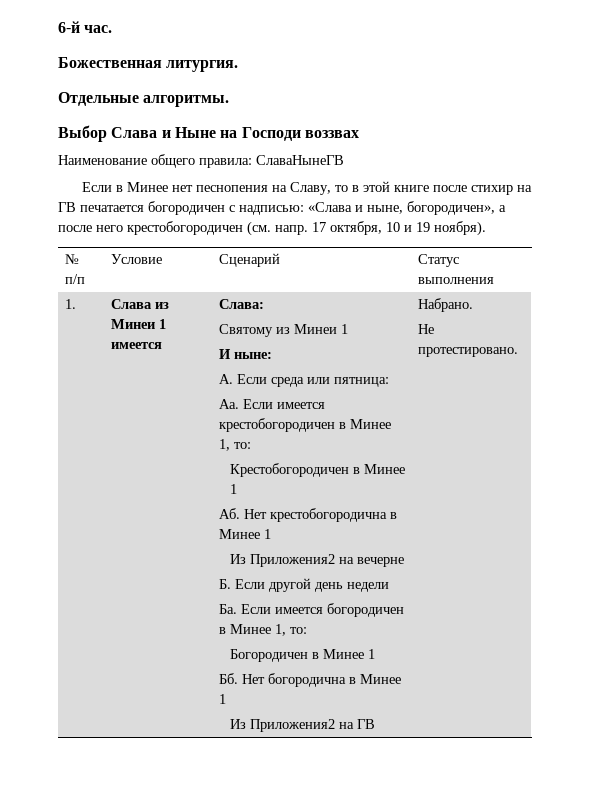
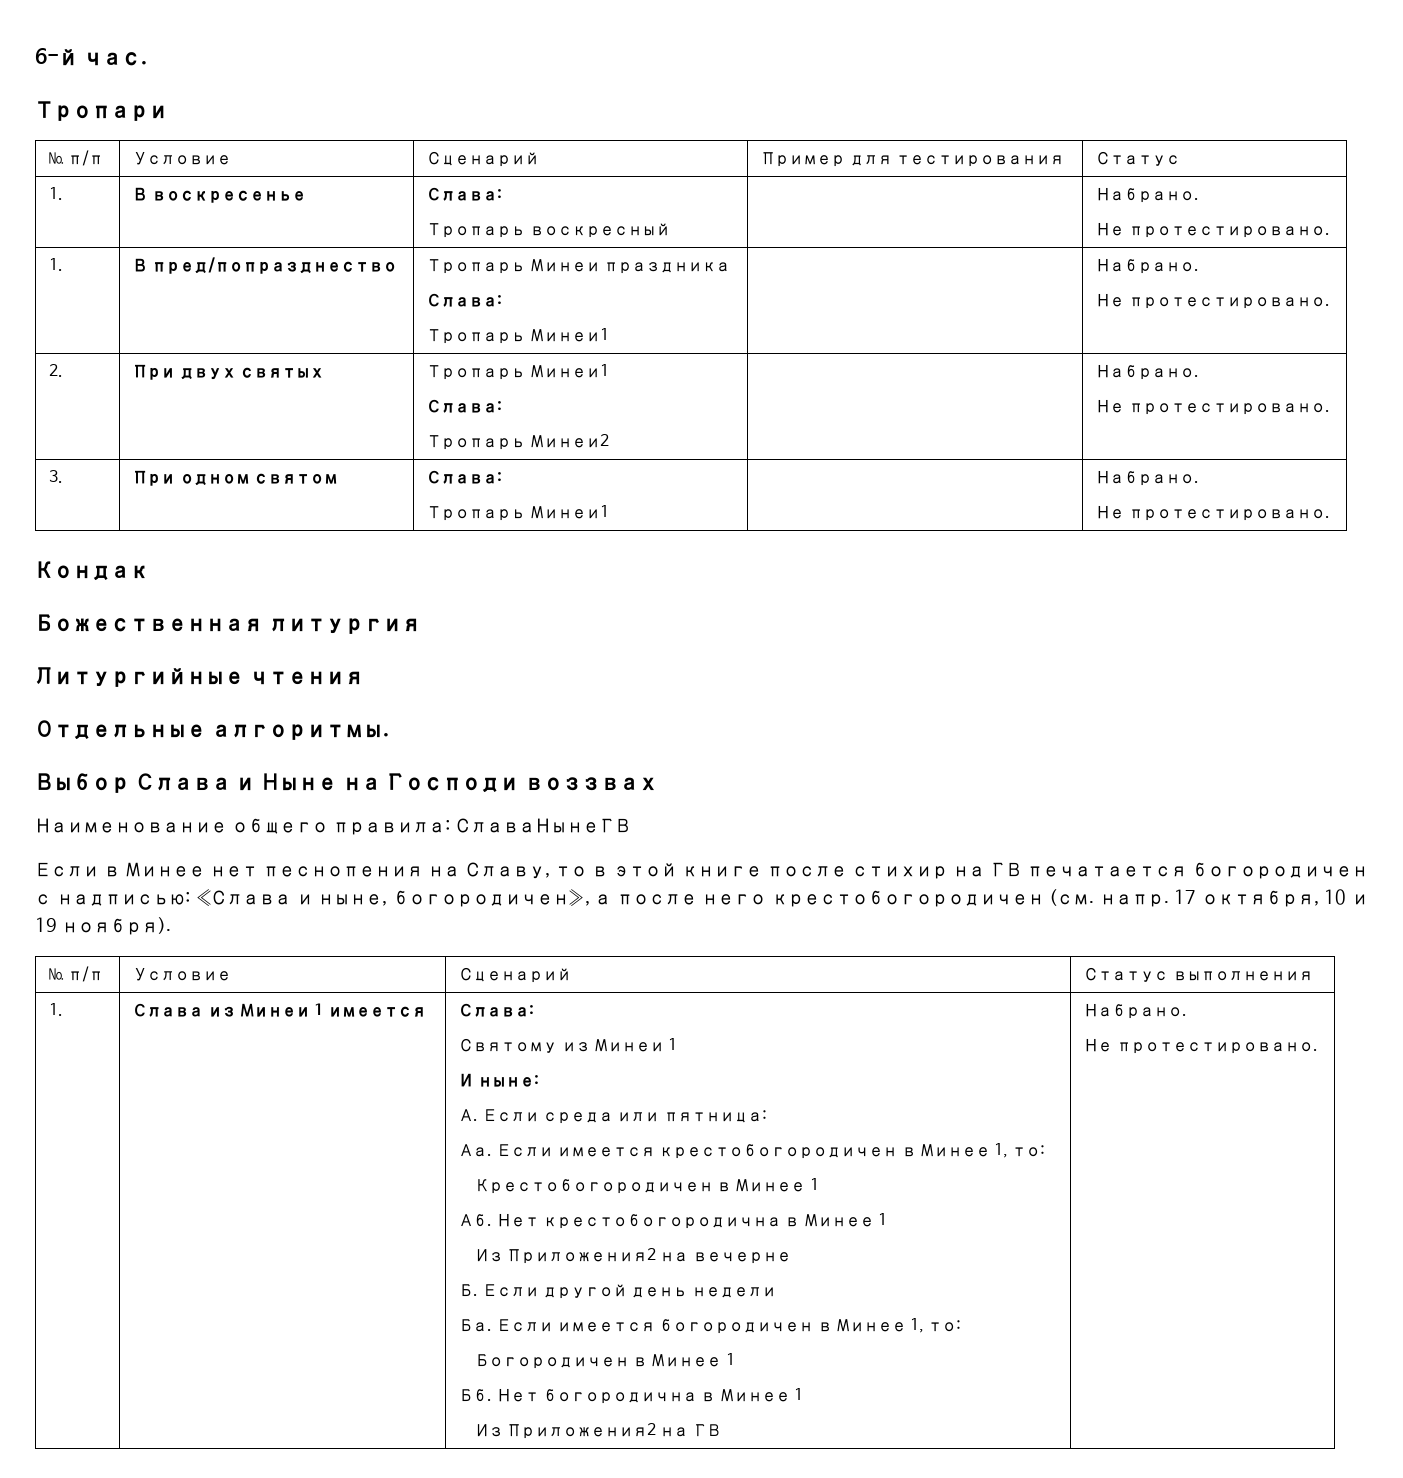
- Божественная литургия.
+ Тропари
+ № п/п | Условие | Сценарий | Пример для тестирования | Статус
+ 1. | В воскресенье | Слава:
+ Тропарь воскресный | | Набрано.
+ Не протестировано.
+ 1. | В пред/попразднество | Тропарь Минеи праздника
+ Слава:
+ Тропарь Минеи1 | | Набрано.
+ Не протестировано.
+ 2. | При двух святых | Тропарь Минеи1
+ Слава:
+ Тропарь Минеи2 | | Набрано.
+ Не протестировано.
+ 3. | При одном святом | Слава:
+ Тропарь Минеи1 | | Набрано.
+ Не протестировано.
+ Кондак
+ Божественная литургия
+ Литургийные чтения

